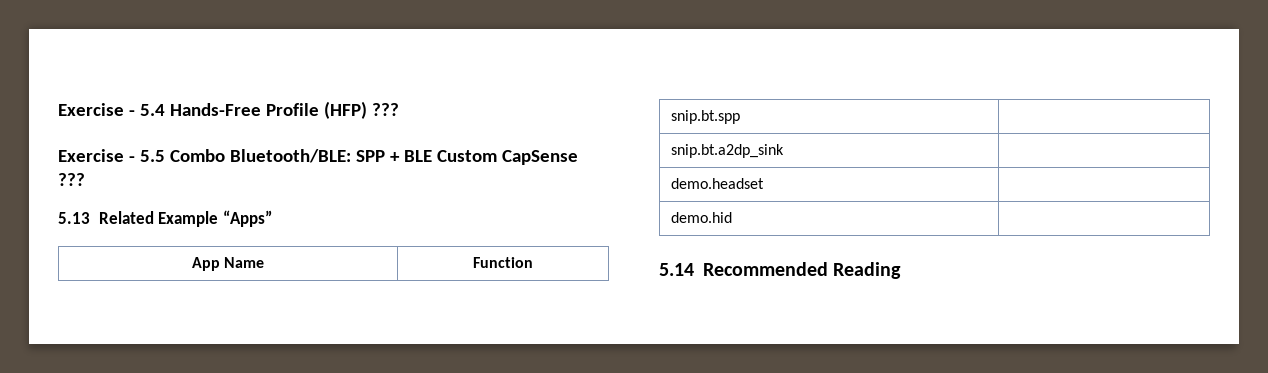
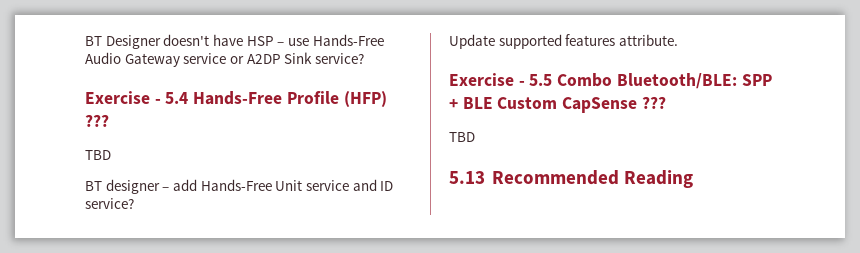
+ BT Designer doesn't have HSP – use Hands-Free Audio Gateway service or A2DP Sink service?
  Exercise - 5.4 Hands-Free Profile (HFP) ???
+ TBD
+ BT designer – add Hands-Free Unit service and ID service?
+ Update supported features attribute.
  Exercise - 5.5 Combo Bluetooth/BLE: SPP + BLE Custom CapSense ???
- 5.13 Related Example “Apps”
- App Name | Function
- snip.bt.spp |
- snip.bt.a2dp_sink |
- demo.headset |
- demo.hid |
- 5.14 Recommended Reading
+ TBD
+ 5.13 Recommended Reading

